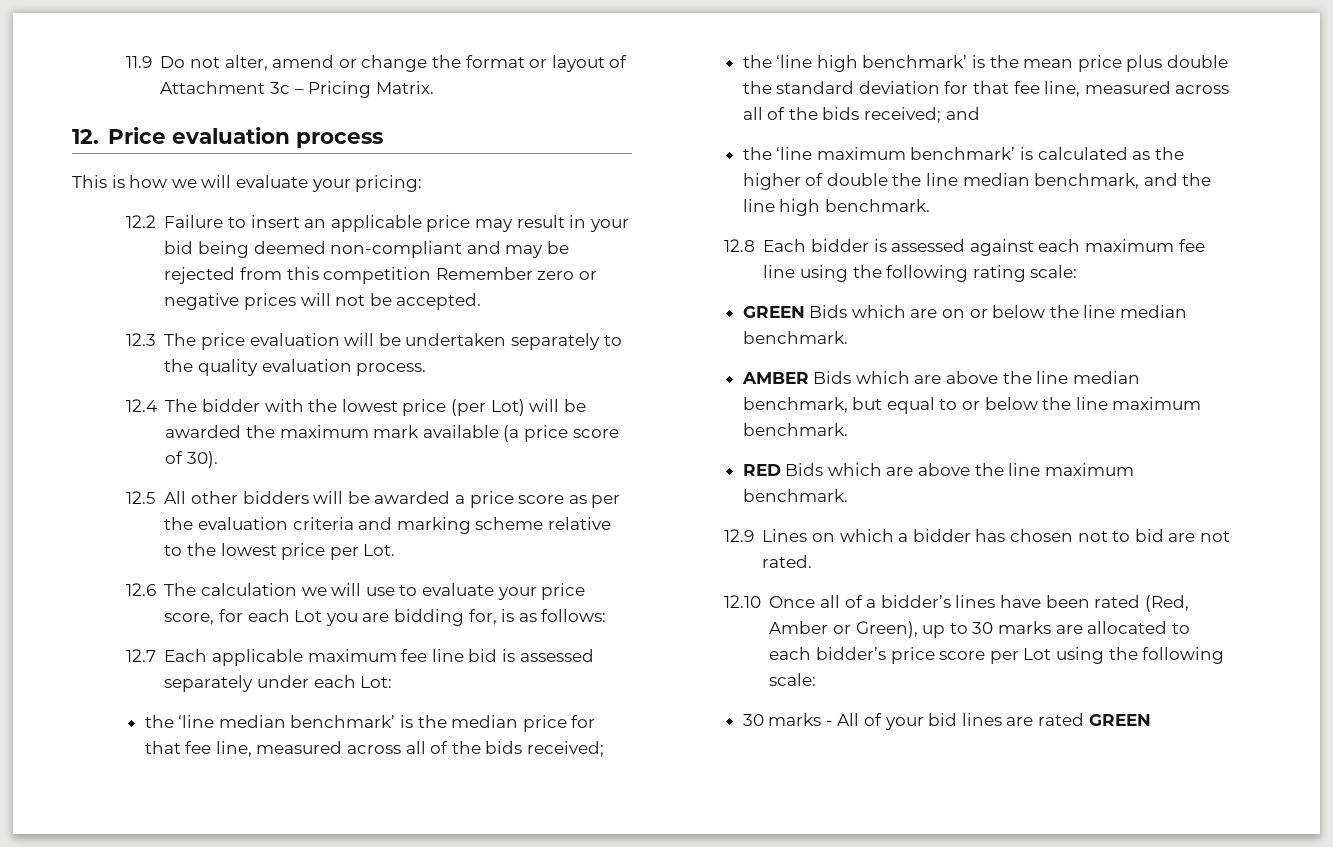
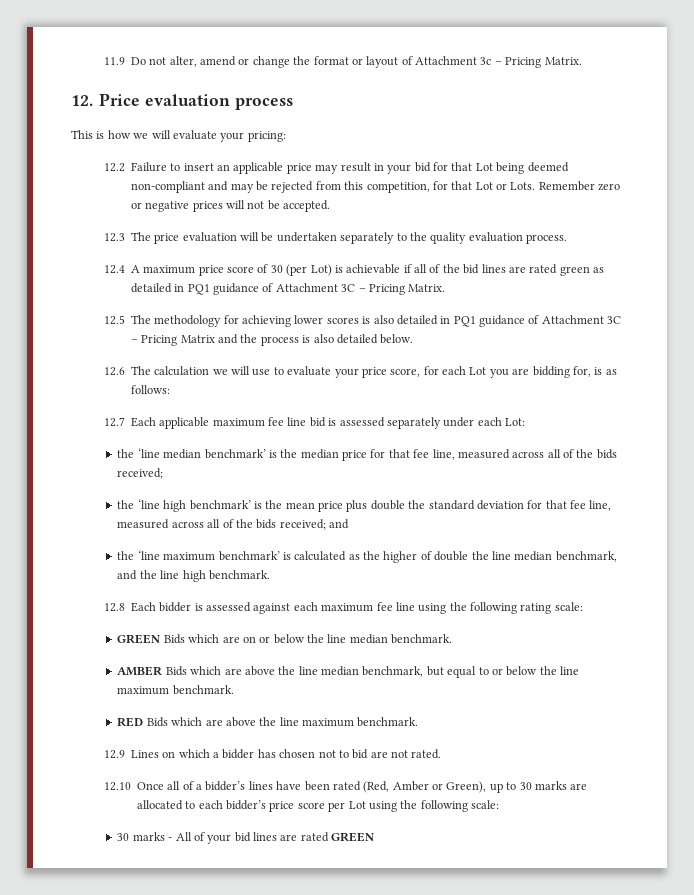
- 12.2 Failure to insert an applicable price may result in your bid being deemed non-compliant and may be rejected from this competition Remember zero or negative prices will not be accepted.
+ 12.2 Failure to insert an applicable price may result in your bid for that Lot being deemed non-compliant and may be rejected from this competition, for that Lot or Lots. Remember zero or negative prices will not be accepted.
- 12.4 The bidder with the lowest price (per Lot) will be awarded the maximum mark available (a price score of 30).
- 12.5 All other bidders will be awarded a price score as per the evaluation criteria and marking scheme relative to the lowest price per Lot.
+ 12.4 A maximum price score of 30 (per Lot) is achievable if all of the bid lines are rated green as detailed in PQ1 guidance of Attachment 3C – Pricing Matrix.
+ 12.5 The methodology for achieving lower scores is also detailed in PQ1 guidance of Attachment 3C – Pricing Matrix and the process is also detailed below.

